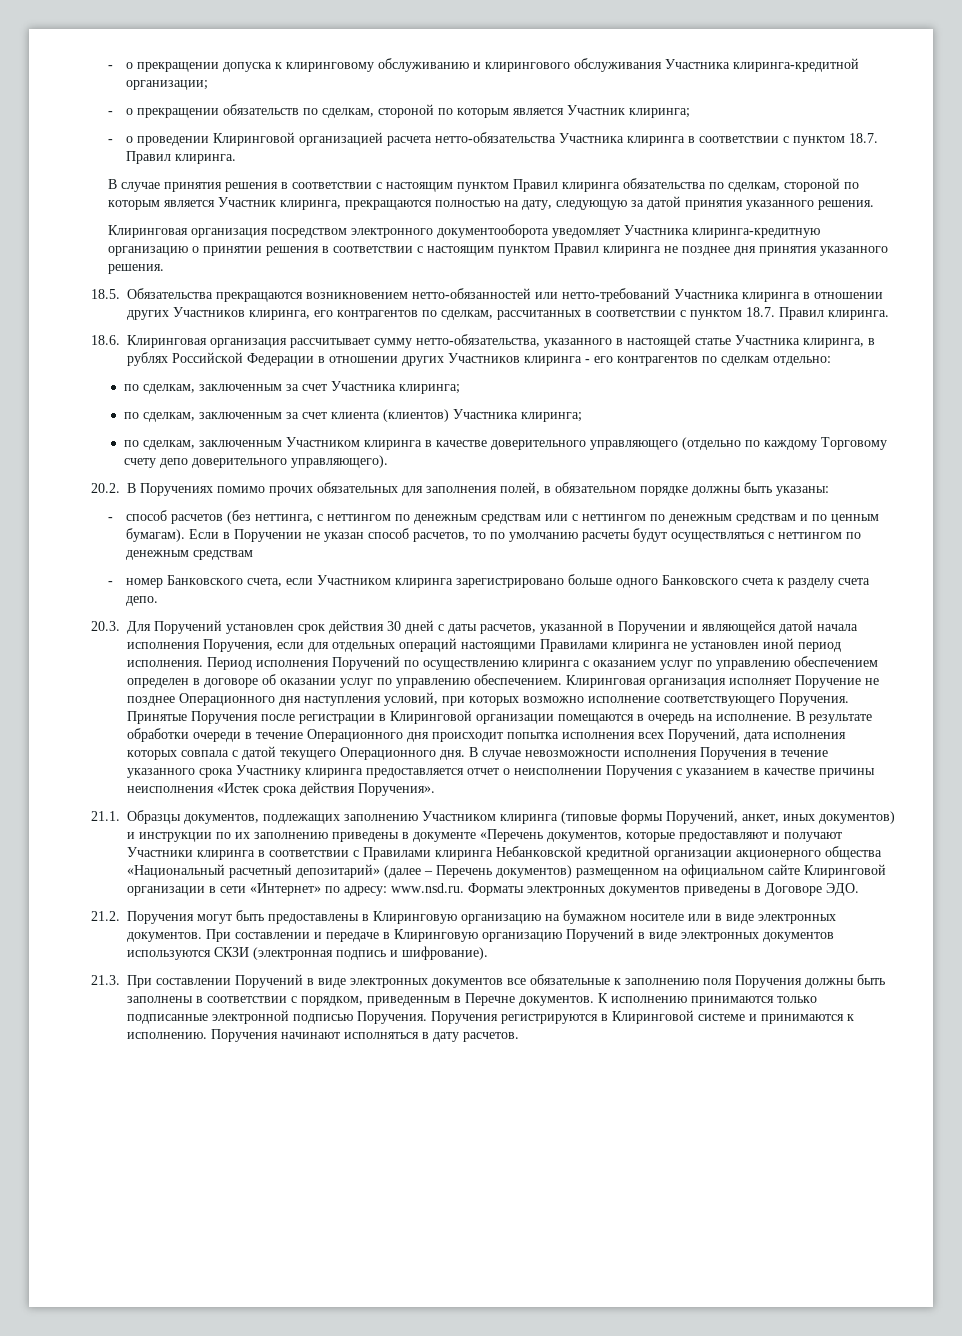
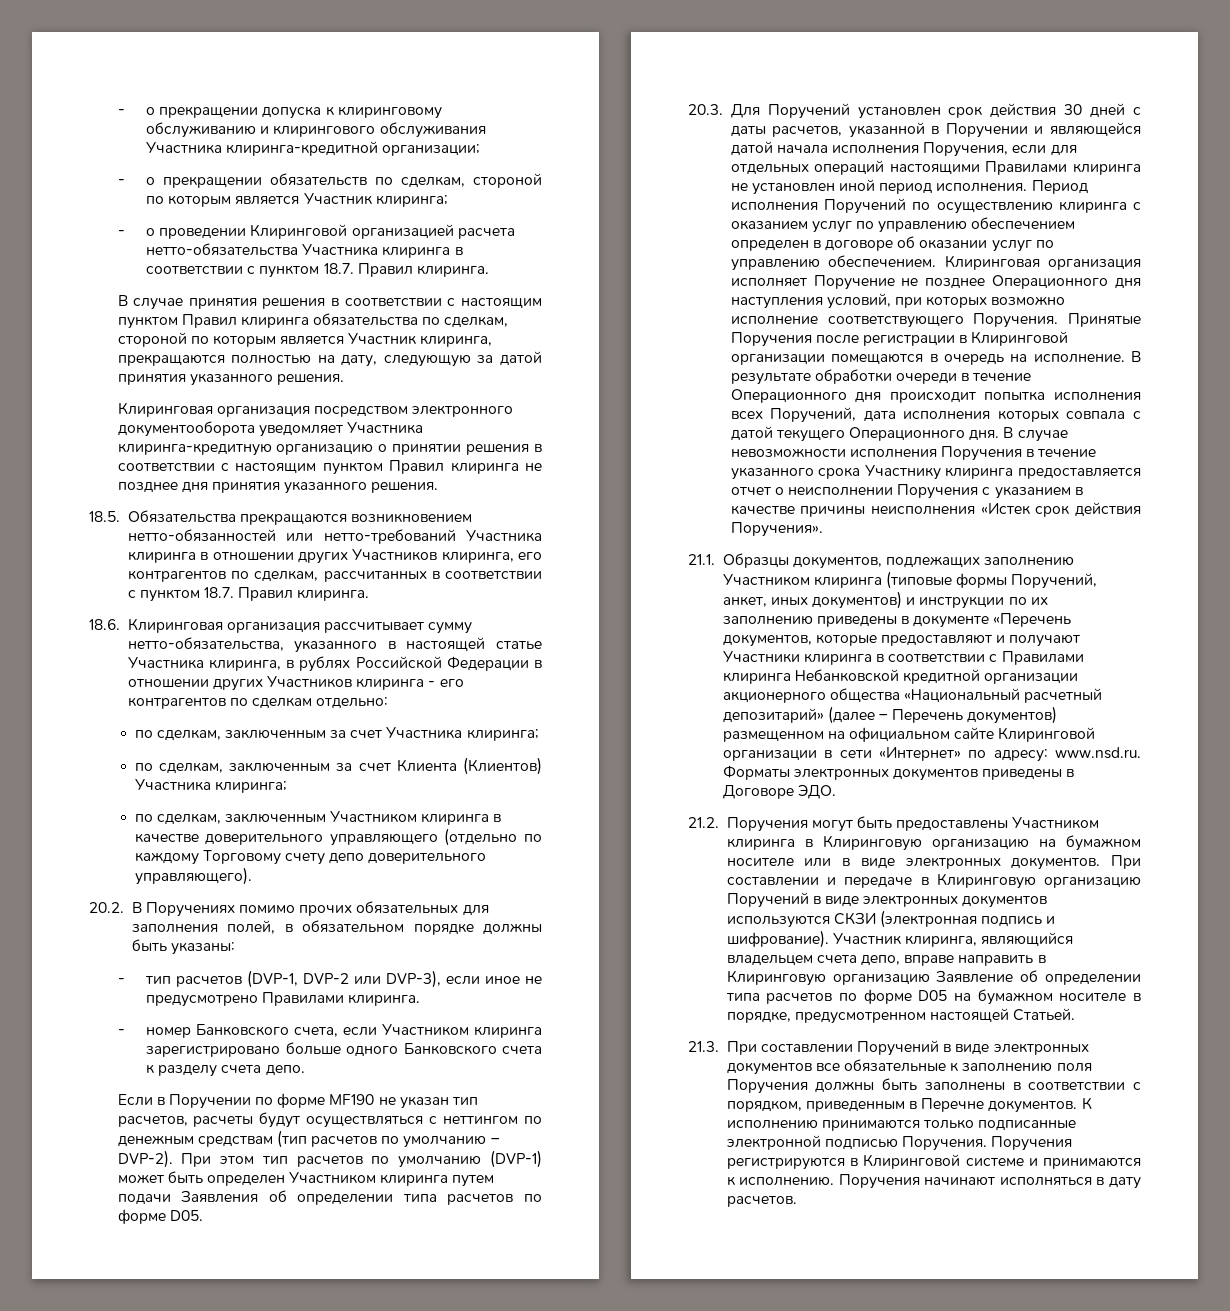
- по сделкам, заключенным за счет клиента (клиентов) Участника клиринга;
+ по сделкам, заключенным за счет Клиента (Клиентов) Участника клиринга;
- - способ расчетов (без неттинга, с неттингом по денежным средствам или с неттингом по денежным средствам и по ценным бумагам). Если в Поручении не указан способ расчетов, то по умолчанию расчеты будут осуществляться с неттингом по денежным средствам
+ - тип расчетов (DVP-1, DVP-2 или DVP-3), если иное не предусмотрено Правилами клиринга.
+ Если в Поручении по форме MF190 не указан тип расчетов, расчеты будут осуществляться с неттингом по денежным средствам (тип расчетов по умолчанию – DVP-2). При этом тип расчетов по умолчанию (DVP-1) может быть определен Участником клиринга путем подачи Заявления об определении типа расчетов по форме D05.
- В случае невозможности исполнения Поручения в течение указанного срока Участнику клиринга предоставляется отчет о неисполнении Поручения с указанием в качестве причины неисполнения «Истек срока действия Поручения».
+ В случае невозможности исполнения Поручения в течение указанного срока Участнику клиринга предоставляется отчет о неисполнении Поручения с указанием в качестве причины неисполнения «Истек срок действия Поручения».
- 21.2. Поручения могут быть предоставлены в Клиринговую организацию на бумажном носителе или в виде электронных документов.
+ 21.2. Поручения могут быть предоставлены Участником клиринга в Клиринговую организацию на бумажном носителе или в виде электронных документов.
+ Участник клиринга, являющийся владельцем счета депо, вправе направить в Клиринговую организацию Заявление об определении типа расчетов по форме D05 на бумажном носителе в порядке, предусмотренном настоящей Статьей.

